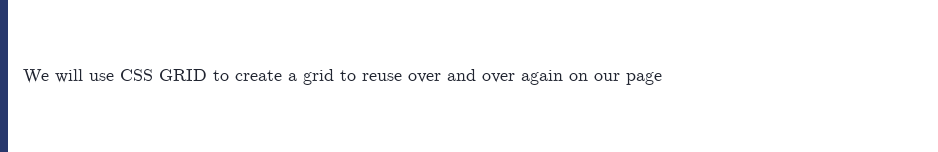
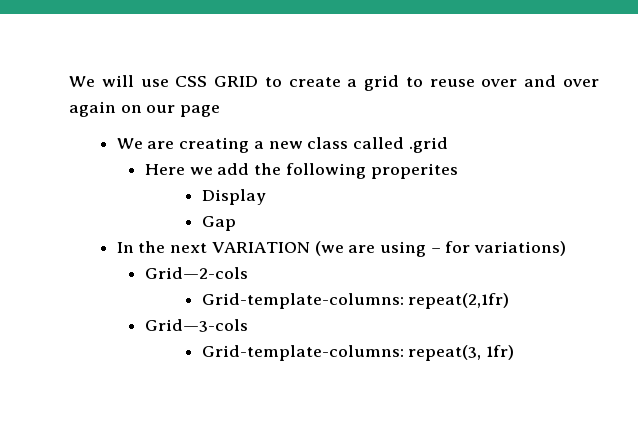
+ We are creating a new class called .grid
+ Here we add the following properites
+ Display
+ Gap
+ In the next VARIATION (we are using – for variations)
+ Grid—2-cols
+ Grid-template-columns: repeat(2,1fr)
+ Grid—3-cols
+ Grid-template-columns: repeat(3, 1fr)

